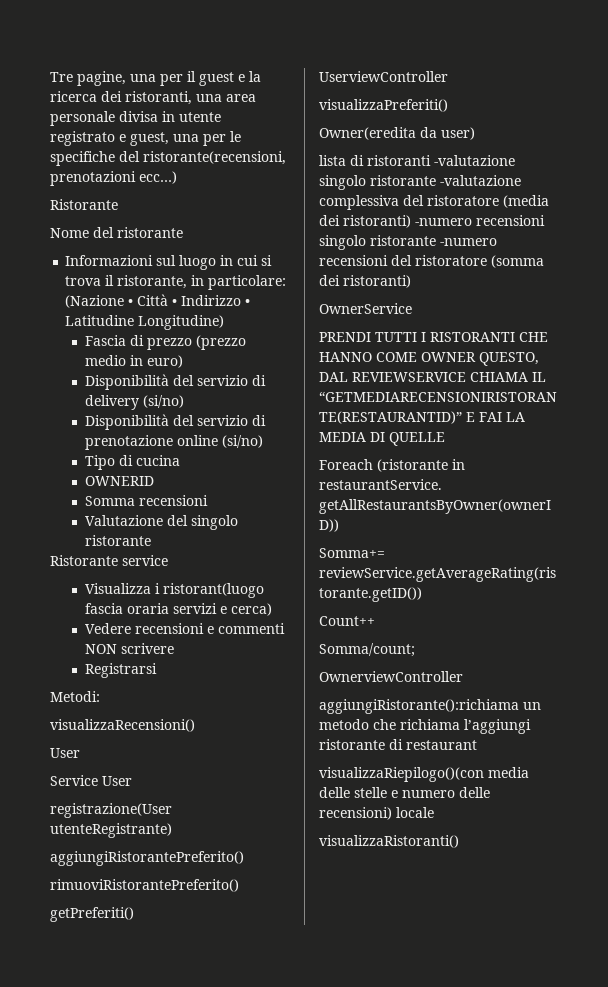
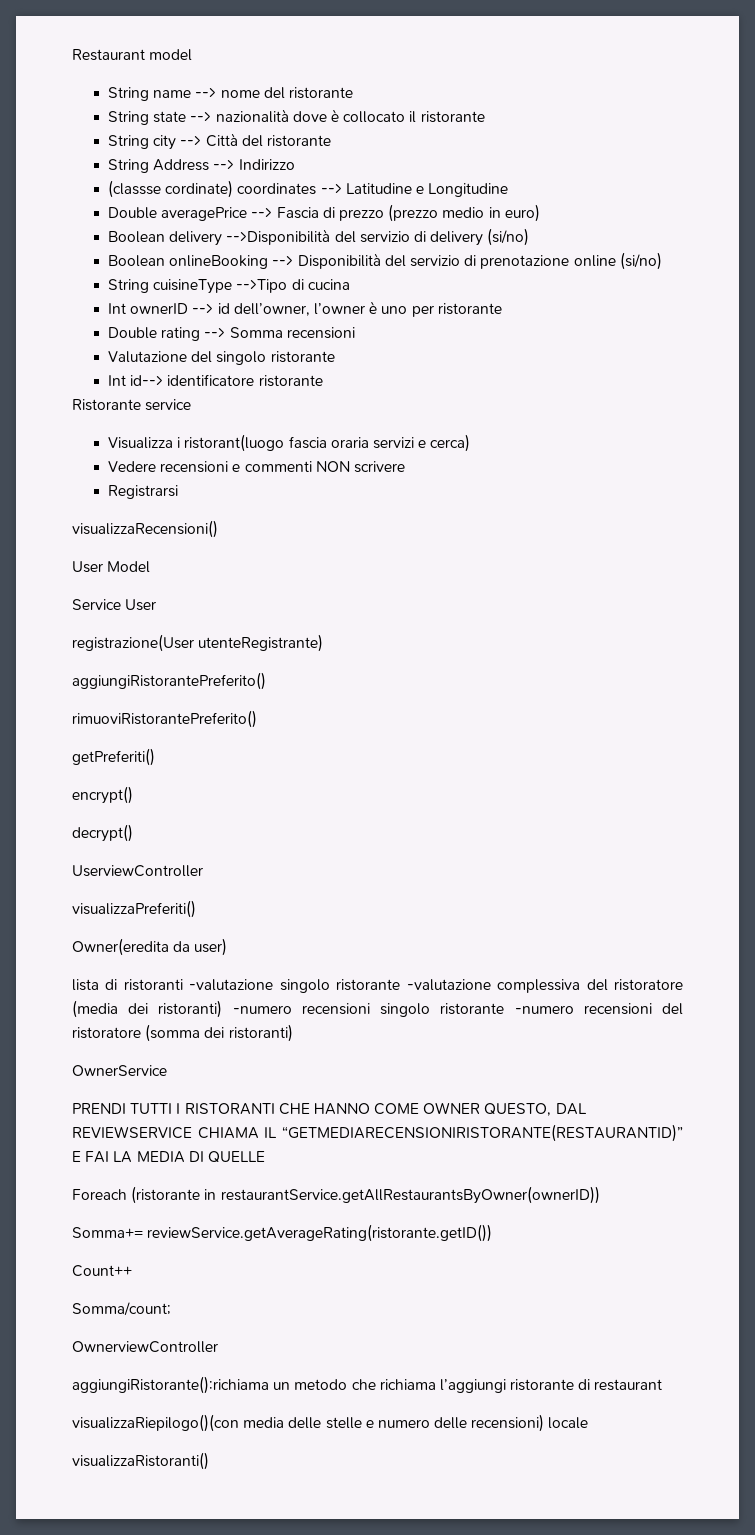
- Tre pagine, una per il guest e la ricerca dei ristoranti, una area personale divisa in utente registrato e guest, una per le specifiche del ristorante(recensioni, prenotazioni ecc…)
- Ristorante
- Nome del ristorante
- Informazioni sul luogo in cui si trova il ristorante, in particolare: (Nazione • Città • Indirizzo • Latitudine Longitudine)
- Fascia di prezzo (prezzo medio in euro)
+ Restaurant model
+ String name --> nome del ristorante
+ String state --> nazionalità dove è collocato il ristorante
+ String city --> Città del ristorante
+ String Address --> Indirizzo
+ (classse cordinate) coordinates --> Latitudine e Longitudine
+ Double averagePrice --> Fascia di prezzo (prezzo medio in euro)
- Disponibilità del servizio di delivery (si/no)
+ Boolean delivery -->Disponibilità del servizio di delivery (si/no)
- Disponibilità del servizio di prenotazione online (si/no)
+ Boolean onlineBooking --> Disponibilità del servizio di prenotazione online (si/no)
- Tipo di cucina
+ String cuisineType -->Tipo di cucina
- OWNERID
- Somma recensioni
+ Int ownerID --> id dell’owner, l’owner è uno per ristorante
+ Double rating --> Somma recensioni
+ Int id--> identificatore ristorante
- Metodi:
  visualizzaRecensioni()
- User
+ User Model
+ encrypt()
+ decrypt()

